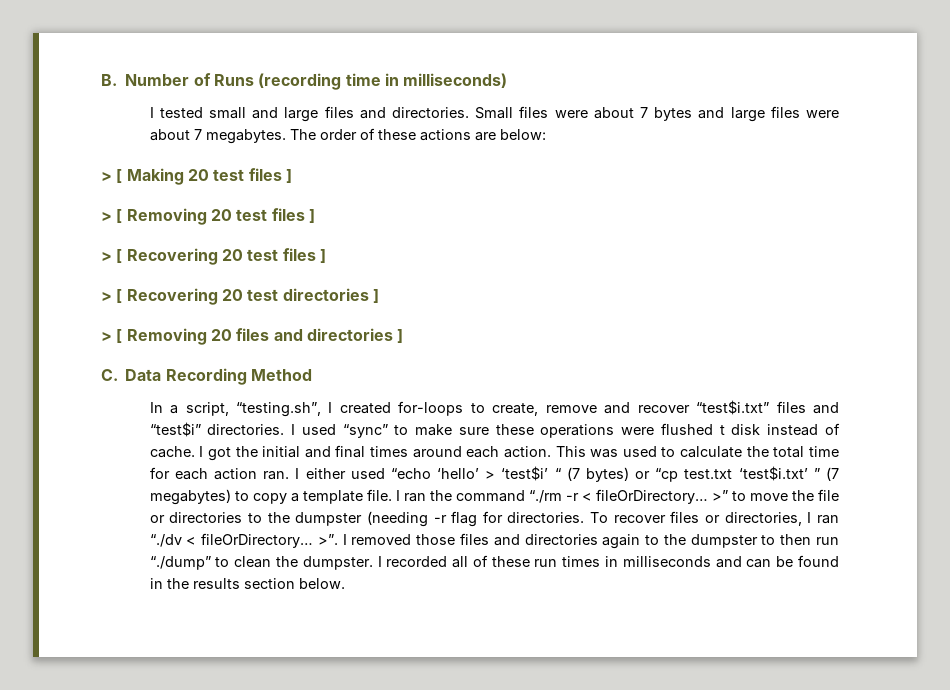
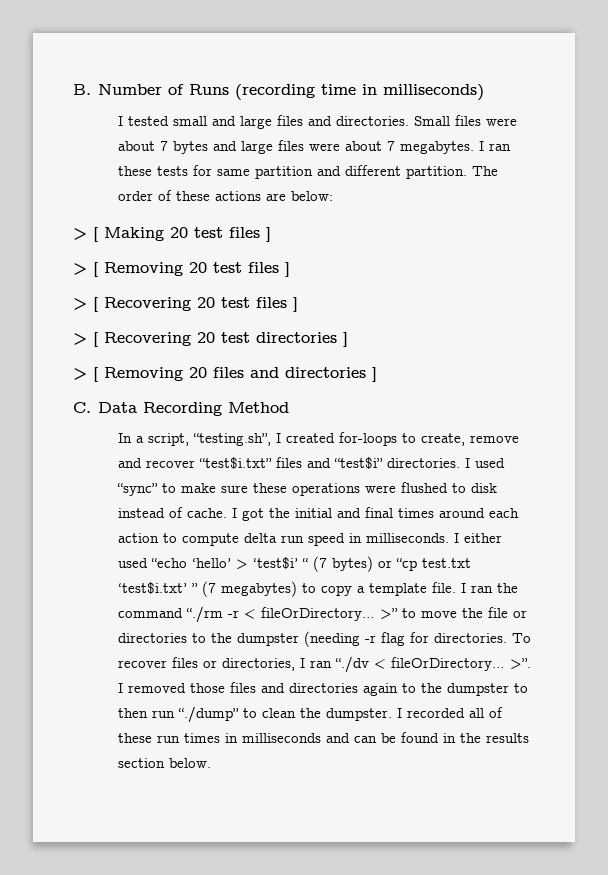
+ I ran these tests for same partition and different partition.
- I used “sync” to make sure these operations were flushed t disk instead of cache.
+ I used “sync” to make sure these operations were flushed to disk instead of cache.
- I got the initial and final times around each action. This was used to calculate the total time for each action ran.
+ I got the initial and final times around each action to compute delta run speed in milliseconds.

